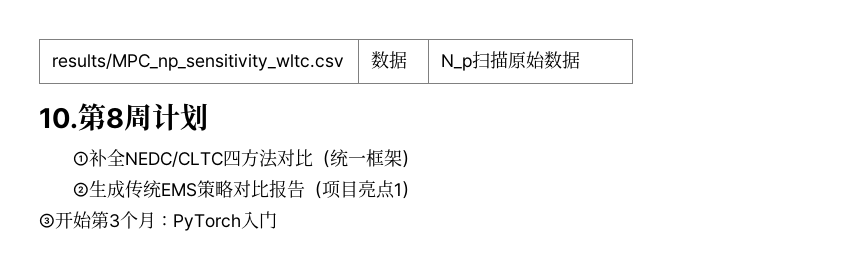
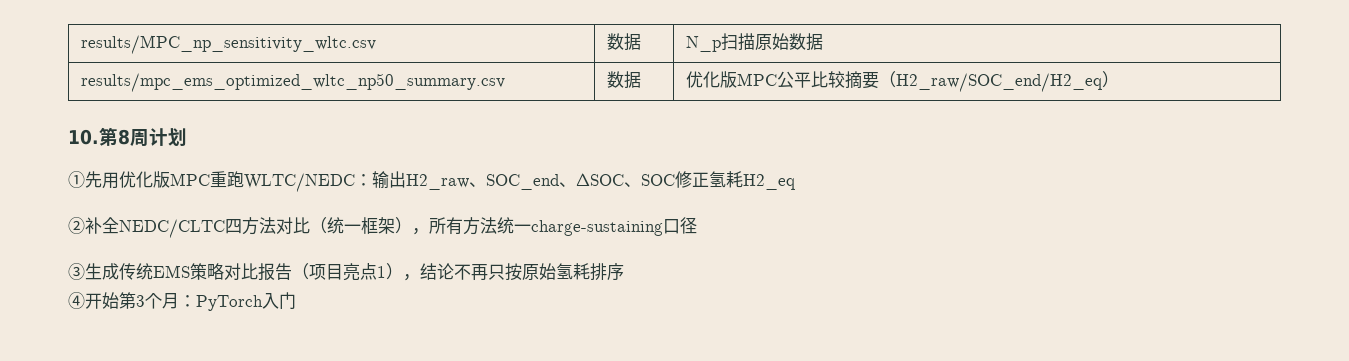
+ results/mpc_ems_optimized_wltc_np50_summary.csv | 数据 | 优化版MPC公平比较摘要（H2_raw/SOC_end/H2_eq）
- ①补全NEDC/CLTC四方法对比（统一框架）
- ②生成传统EMS策略对比报告（项目亮点1）
- ③开始第3个月：PyTorch入门
+ ①先用优化版MPC重跑WLTC/NEDC：输出H2_raw、SOC_end、ΔSOC、SOC修正氢耗H2_eq
+ ②补全NEDC/CLTC四方法对比（统一框架），所有方法统一charge-sustaining口径
+ ③生成传统EMS策略对比报告（项目亮点1），结论不再只按原始氢耗排序
+ ④开始第3个月：PyTorch入门

